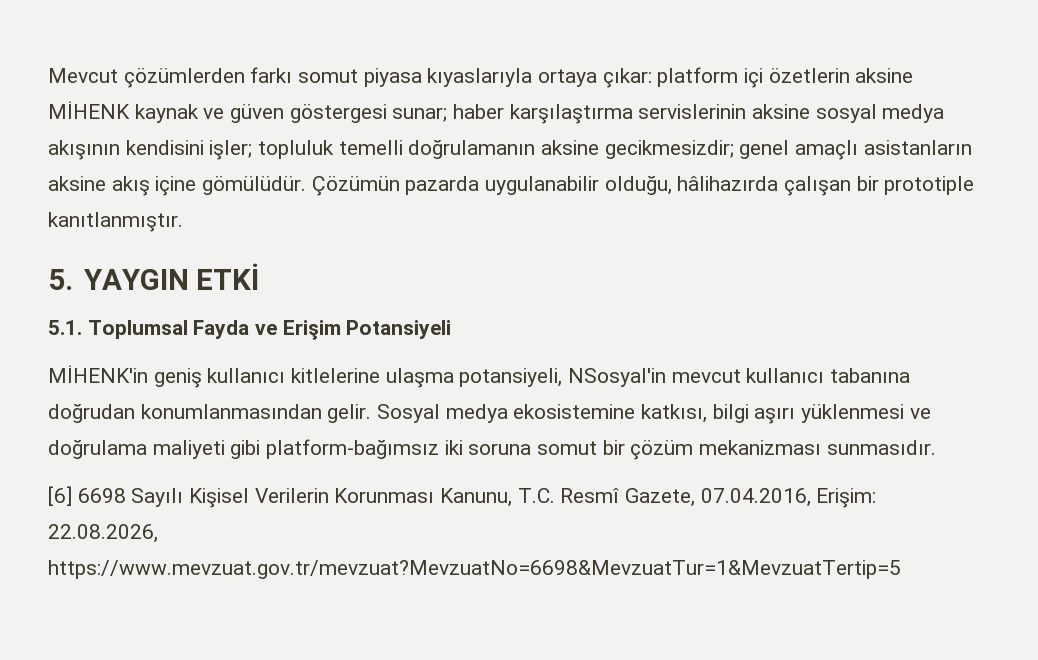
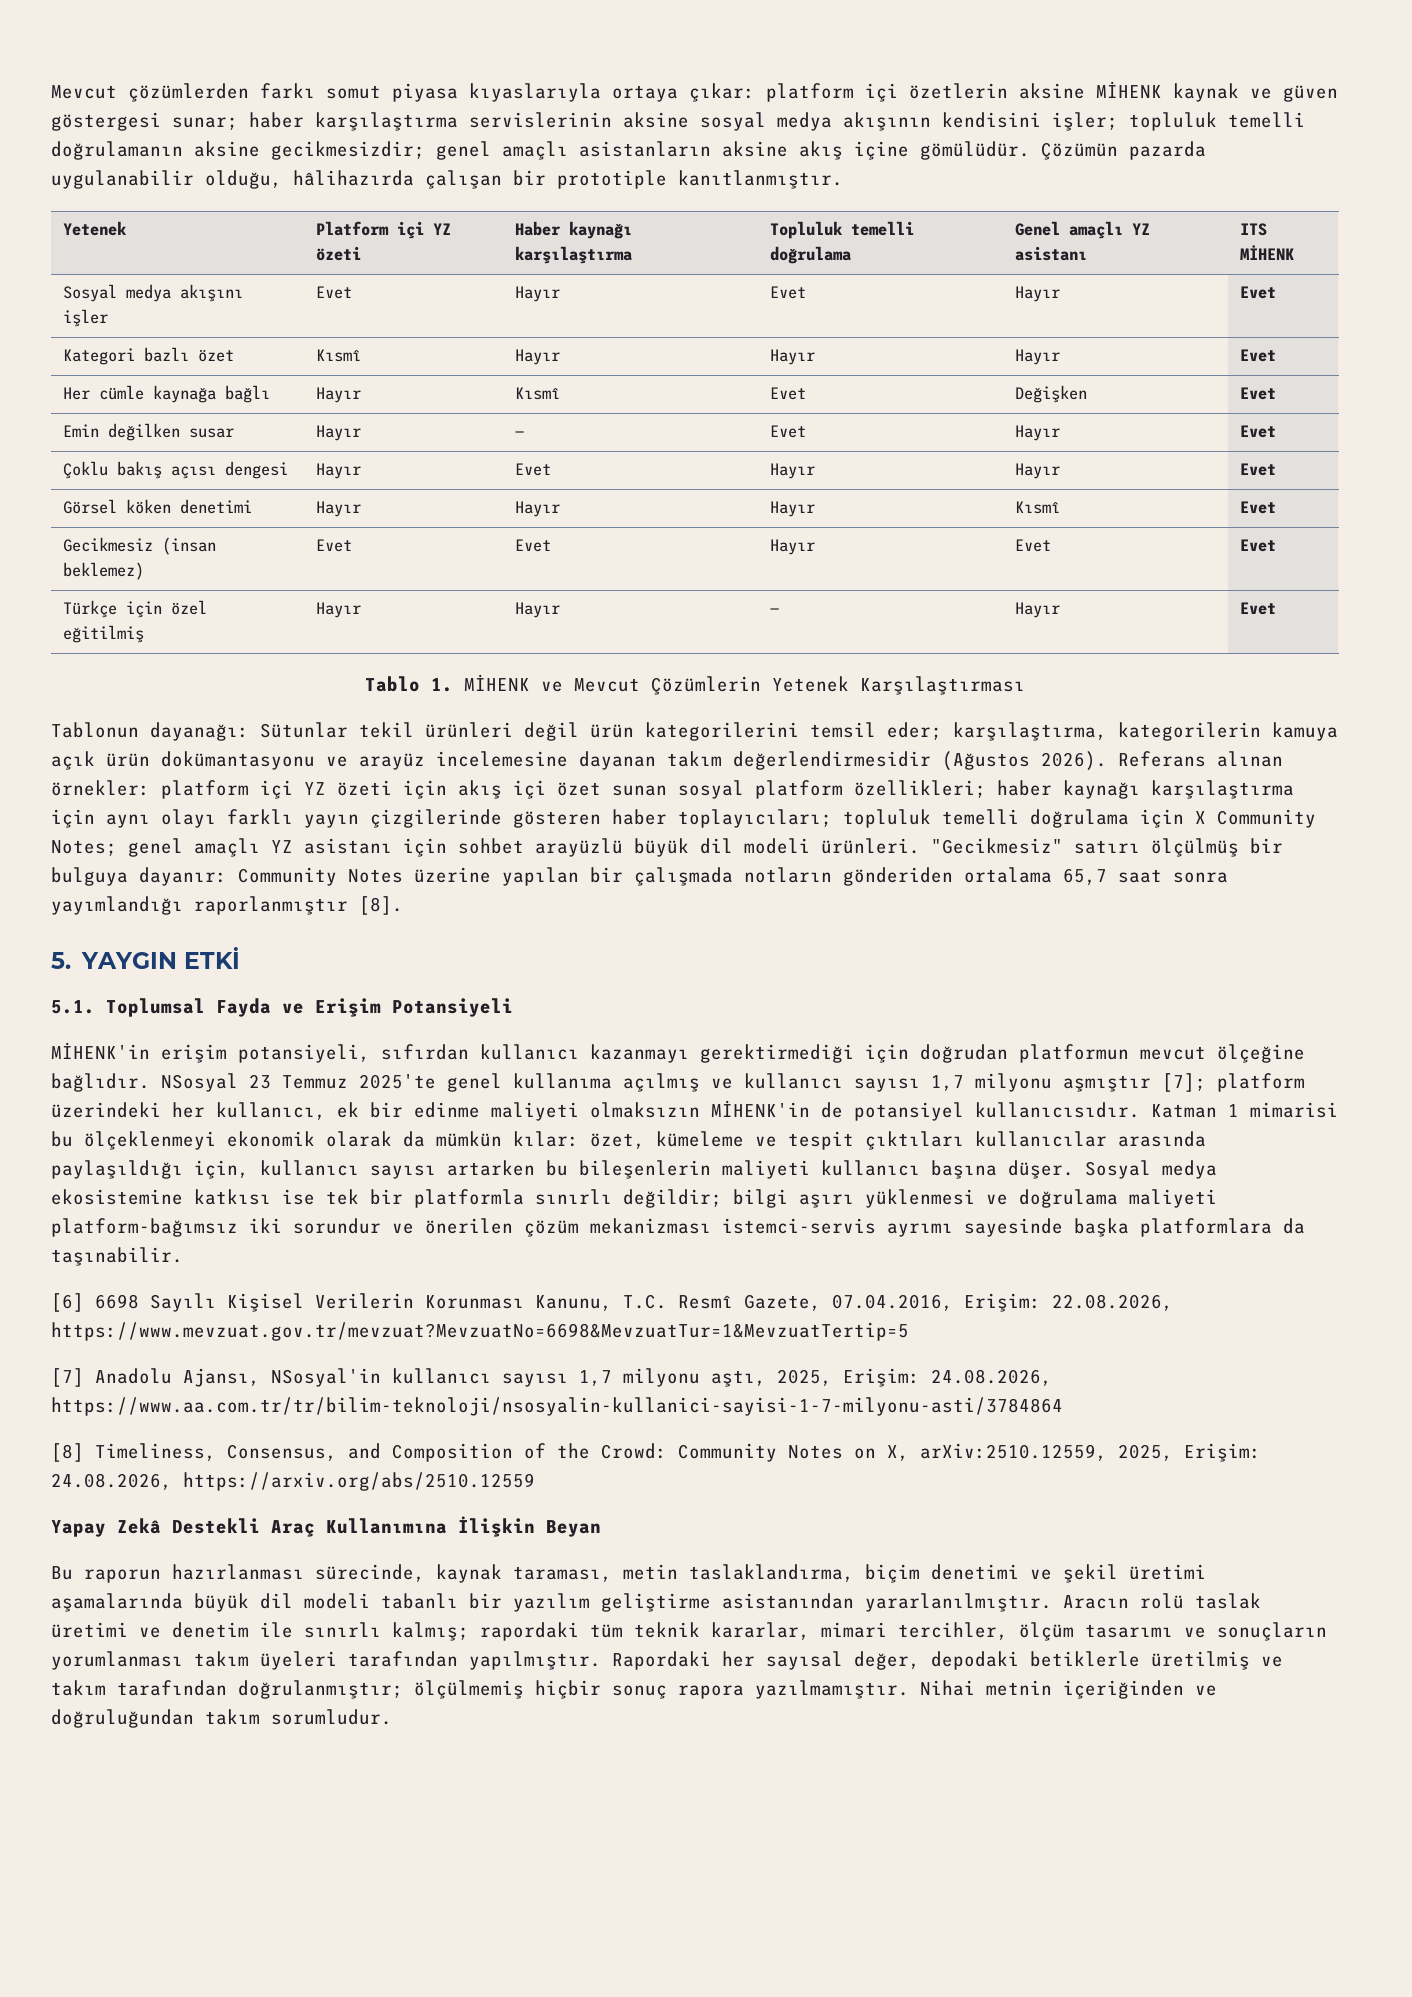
+ Yetenek | Platform içi YZ özeti | Haber kaynağı karşılaştırma | Topluluk temelli doğrulama | Genel amaçlı YZ asistanı | ITS MİHENK
+ Sosyal medya akışını işler | Evet | Hayır | Evet | Hayır | Evet
+ Kategori bazlı özet | Kısmî | Hayır | Hayır | Hayır | Evet
+ Her cümle kaynağa bağlı | Hayır | Kısmî | Evet | Değişken | Evet
+ Emin değilken susar | Hayır | — | Evet | Hayır | Evet
+ Çoklu bakış açısı dengesi | Hayır | Evet | Hayır | Hayır | Evet
+ Görsel köken denetimi | Hayır | Hayır | Hayır | Kısmî | Evet
+ Gecikmesiz (insan beklemez) | Evet | Evet | Hayır | Evet | Evet
+ Türkçe için özel eğitilmiş | Hayır | Hayır | — | Hayır | Evet
+ Tablo 1. MİHENK ve Mevcut Çözümlerin Yetenek Karşılaştırması
+ Tablonun dayanağı: Sütunlar tekil ürünleri değil ürün kategorilerini temsil eder; karşılaştırma, kategorilerin kamuya açık ürün dokümantasyonu ve arayüz incelemesine dayanan takım değerlendirmesidir (Ağustos 2026). Referans alınan örnekler: platform içi YZ özeti için akış içi özet sunan sosyal platform özellikleri; haber kaynağı karşılaştırma için aynı olayı farklı yayın çizgilerinde gösteren haber toplayıcıları; topluluk temelli doğrulama için X Community Notes; genel amaçlı YZ asistanı için sohbet arayüzlü büyük dil modeli ürünleri. "Gecikmesiz" satırı ölçülmüş bir bulguya dayanır: Community Notes üzerine yapılan bir çalışmada notların gönderiden ortalama 65,7 saat sonra yayımlandığı raporlanmıştır [8].
- MİHENK'in geniş kullanıcı kitlelerine ulaşma potansiyeli, NSosyal'in mevcut kullanıcı tabanına doğrudan konumlanmasından gelir. Sosyal medya ekosistemine katkısı, bilgi aşırı yüklenmesi ve doğrulama maliyeti gibi platform-bağımsız iki soruna somut bir çözüm mekanizması sunmasıdır.
+ MİHENK'in erişim potansiyeli, sıfırdan kullanıcı kazanmayı gerektirmediği için doğrudan platformun mevcut ölçeğine bağlıdır. NSosyal 23 Temmuz 2025'te genel kullanıma açılmış ve kullanıcı sayısı 1,7 milyonu aşmıştır [7]; platform üzerindeki her kullanıcı, ek bir edinme maliyeti olmaksızın MİHENK'in de potansiyel kullanıcısıdır. Katman 1 mimarisi bu ölçeklenmeyi ekonomik olarak da mümkün kılar: özet, kümeleme ve tespit çıktıları kullanıcılar arasında paylaşıldığı için, kullanıcı sayısı artarken bu bileşenlerin maliyeti kullanıcı başına düşer. Sosyal medya ekosistemine katkısı ise tek bir platformla sınırlı değildir; bilgi aşırı yüklenmesi ve doğrulama maliyeti platform-bağımsız iki sorundur ve önerilen çözüm mekanizması istemci-servis ayrımı sayesinde başka platformlara da taşınabilir.
+ [7] Anadolu Ajansı, NSosyal'in kullanıcı sayısı 1,7 milyonu aştı, 2025, Erişim: 24.08.2026, https://www.aa.com.tr/tr/bilim-teknoloji/nsosyalin-kullanici-sayisi-1-7-milyonu-asti/3784864
+ [8] Timeliness, Consensus, and Composition of the Crowd: Community Notes on X, arXiv:2510.12559, 2025, Erişim: 24.08.2026, https://arxiv.org/abs/2510.12559
+ Yapay Zekâ Destekli Araç Kullanımına İlişkin Beyan
+ Bu raporun hazırlanması sürecinde, kaynak taraması, metin taslaklandırma, biçim denetimi ve şekil üretimi aşamalarında büyük dil modeli tabanlı bir yazılım geliştirme asistanından yararlanılmıştır. Aracın rolü taslak üretimi ve denetim ile sınırlı kalmış; rapordaki tüm teknik kararlar, mimari tercihler, ölçüm tasarımı ve sonuçların yorumlanması takım üyeleri tarafından yapılmıştır. Rapordaki her sayısal değer, depodaki betiklerle üretilmiş ve takım tarafından doğrulanmıştır; ölçülmemiş hiçbir sonuç rapora yazılmamıştır. Nihai metnin içeriğinden ve doğruluğundan takım sorumludur.

